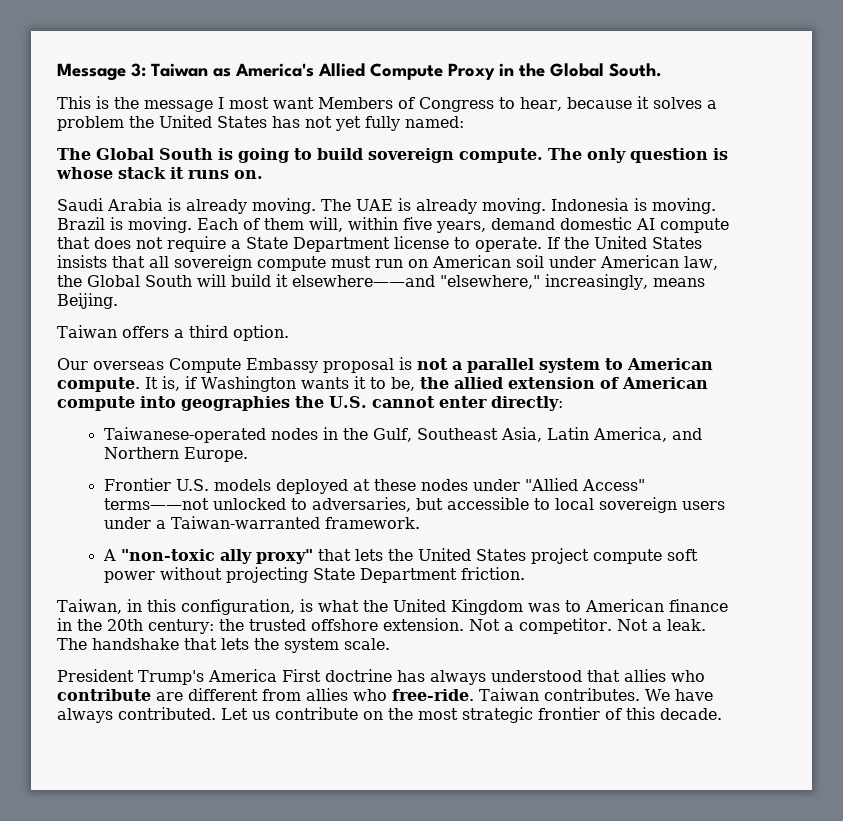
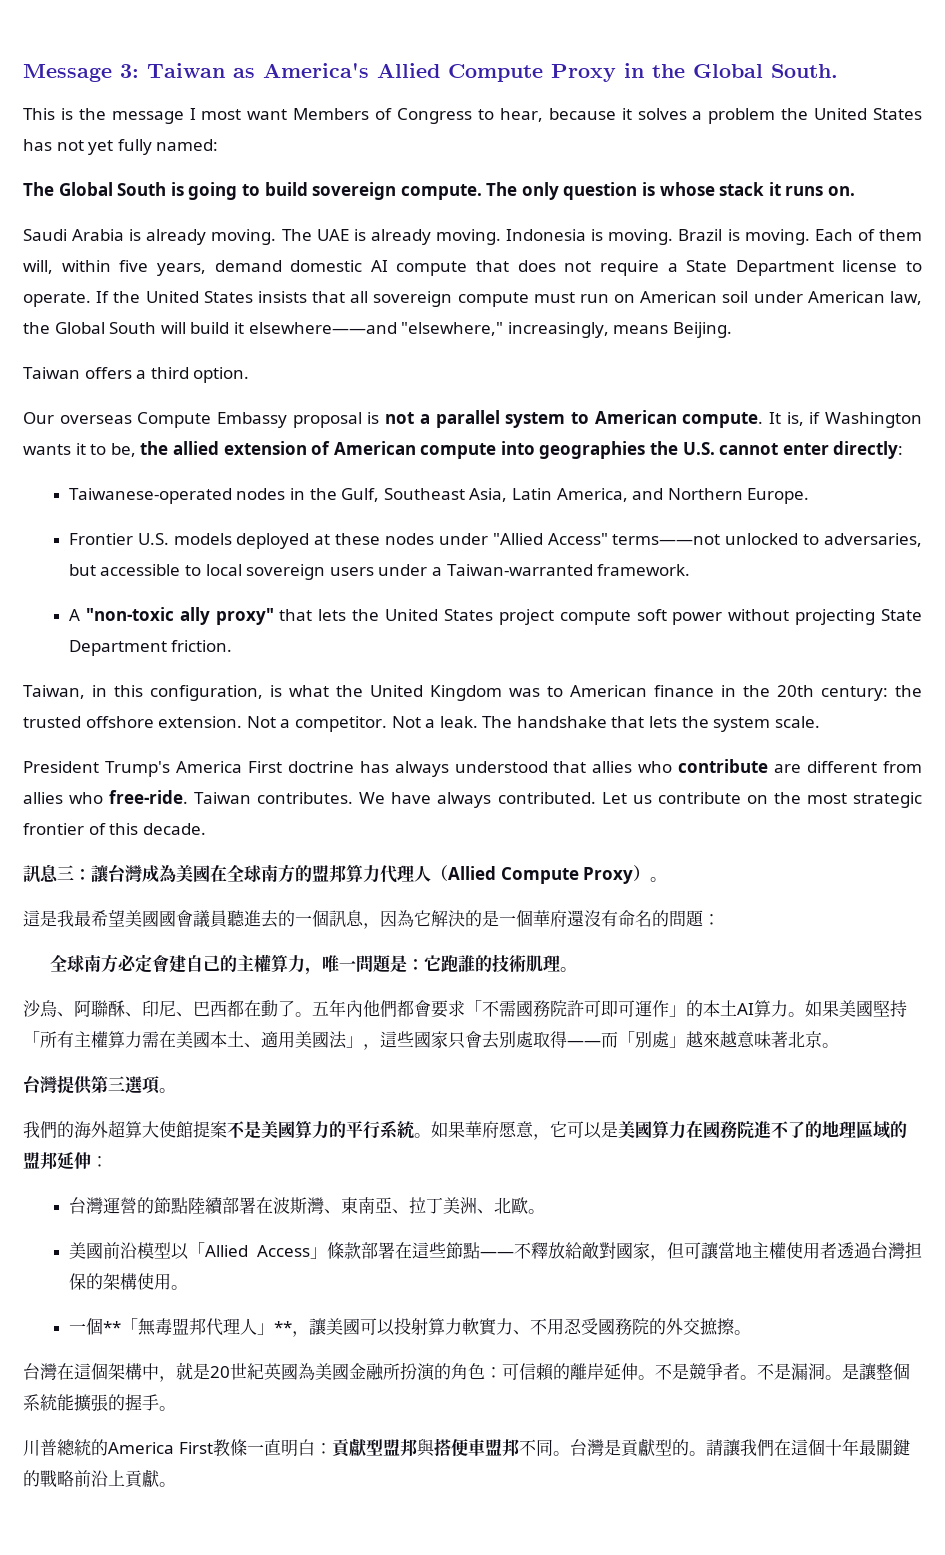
+ 訊息三：讓台灣成為美國在全球南方的盟邦算力代理人（Allied Compute Proxy）。
+ 這是我最希望美國國會議員聽進去的一個訊息，因為它解決的是一個華府還沒有命名的問題：
+ 全球南方必定會建自己的主權算力，唯一問題是：它跑誰的技術肌理。
+ 沙烏、阿聯酥、印尼、巴西都在動了。五年內他們都會要求「不需國務院許可即可運作」的本土AI算力。如果美國堅持「所有主權算力需在美國本土、適用美國法」，這些國家只會去別處取得——而「別處」越來越意味著北京。
+ 台灣提供第三選項。
+ 我們的海外超算大使館提案不是美國算力的平行系統。如果華府愿意，它可以是美國算力在國務院進不了的地理區域的盟邦延伸：
+ 台灣運營的節點陸續部署在波斯灣、東南亞、拉丁美洲、北歐。
+ 美國前沿模型以「Allied Access」條款部署在這些節點——不釋放給敵對國家，但可讓當地主權使用者透過台灣担保的架構使用。
+ 一個**「無毒盟邦代理人」**，讓美國可以投射算力軟實力、不用忍受國務院的外交摭擦。
+ 台灣在這個架構中，就是20世紀英國為美國金融所扮演的角色：可信賴的離岸延伸。不是競爭者。不是漏洞。是讓整個系統能擴張的握手。
+ 川普總統的America First教條一直明白：貢獻型盟邦與搭便車盟邦不同。台灣是貢獻型的。請讓我們在這個十年最關鍵的戰略前沿上貢獻。

